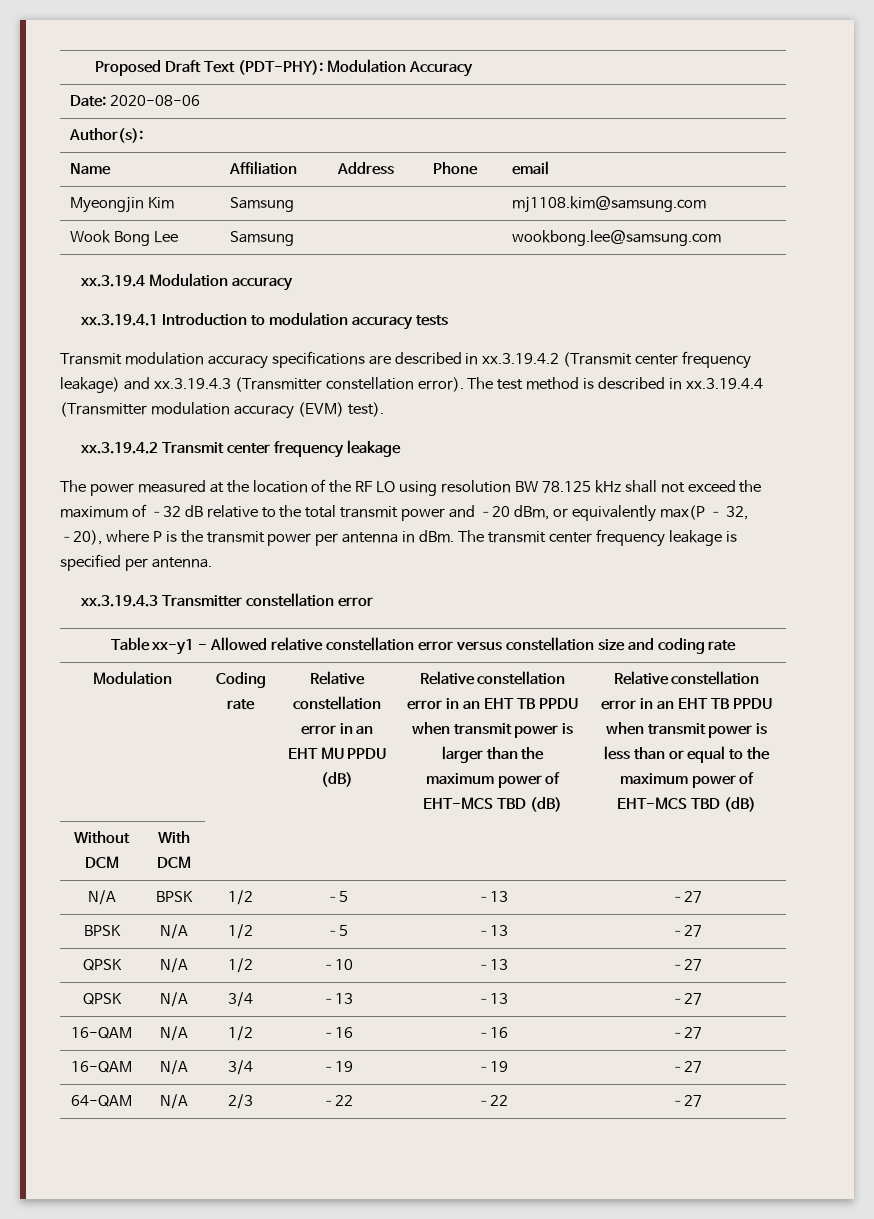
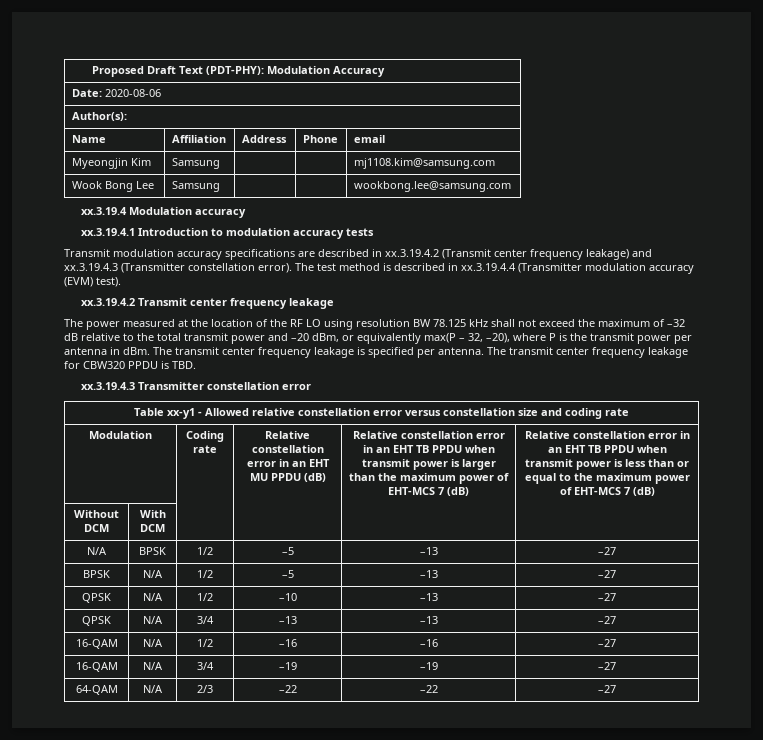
+ The transmit center frequency leakage for CBW320 PPDU is TBD.
- Relative constellation error in an EHT TB PPDU when transmit power is larger than the maximum power of EHT-MCS TBD (dB)
+ Relative constellation error in an EHT TB PPDU when transmit power is larger than the maximum power of EHT-MCS 7 (dB)
- Relative constellation error in an EHT TB PPDU when transmit power is less than or equal to the maximum power of EHT-MCS TBD (dB)
+ Relative constellation error in an EHT TB PPDU when transmit power is less than or equal to the maximum power of EHT-MCS 7 (dB)

